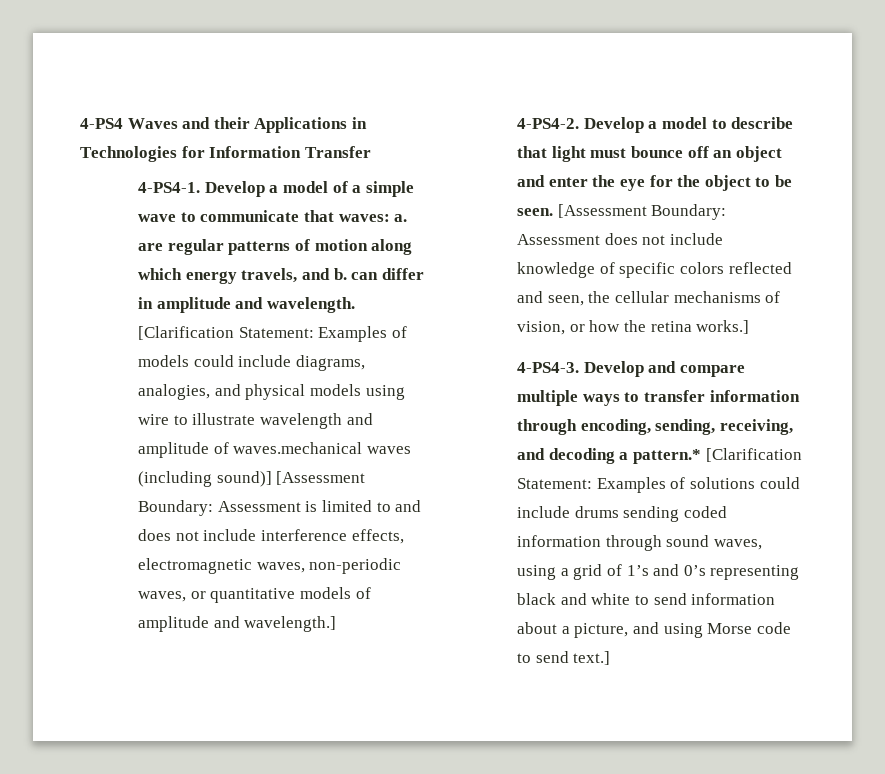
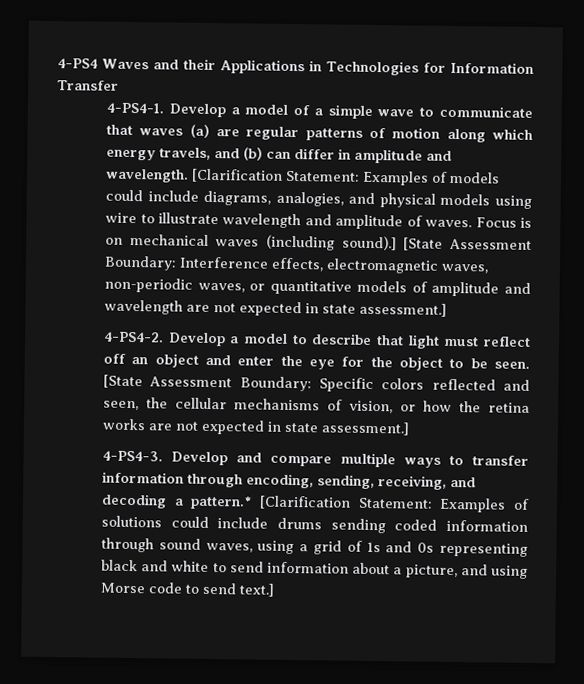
- Develop a model of a simple wave to communicate that waves: a. are regular patterns of motion along which energy travels, and b. can differ in amplitude and wavelength.
+ Develop a model of a simple wave to communicate that waves (a) are regular patterns of motion along which energy travels, and (b) can differ in amplitude and wavelength.
- [Clarification Statement: Examples of models could include diagrams, analogies, and physical models using wire to illustrate wavelength and amplitude of waves.mechanical waves (including sound)] [Assessment Boundary: Assessment is limited to and does not include interference effects, electromagnetic waves, non-periodic waves, or quantitative models of amplitude and wavelength.]
+ [Clarification Statement: Examples of models could include diagrams, analogies, and physical models using wire to illustrate wavelength and amplitude of waves. Focus is on mechanical waves (including sound).] [State Assessment Boundary: Interference effects, electromagnetic waves, non-periodic waves, or quantitative models of amplitude and wavelength are not expected in state assessment.]
- Develop a model to describe that light must bounce off an object and enter the eye for the object to be seen.
+ Develop a model to describe that light must reflect off an object and enter the eye for the object to be seen.
- [Assessment Boundary: Assessment does not include knowledge of specific colors reflected and seen, the cellular mechanisms of vision, or how the retina works.]
+ [State Assessment Boundary: Specific colors reflected and seen, the cellular mechanisms of vision, or how the retina works are not expected in state assessment.]
- Develop and compare multiple ways to transfer information through encoding, sending, receiving, and decoding a pattern.* [Clarification Statement: Examples of solutions could include drums sending coded information through sound waves, using a grid of 1’s and 0’s representing black and white to send information about a picture, and using Morse code to send text.]
+ Develop and compare multiple ways to transfer information through encoding, sending, receiving, and decoding a pattern.* [Clarification Statement: Examples of solutions could include drums sending coded information through sound waves, using a grid of 1s and 0s representing black and white to send information about a picture, and using Morse code to send text.]

